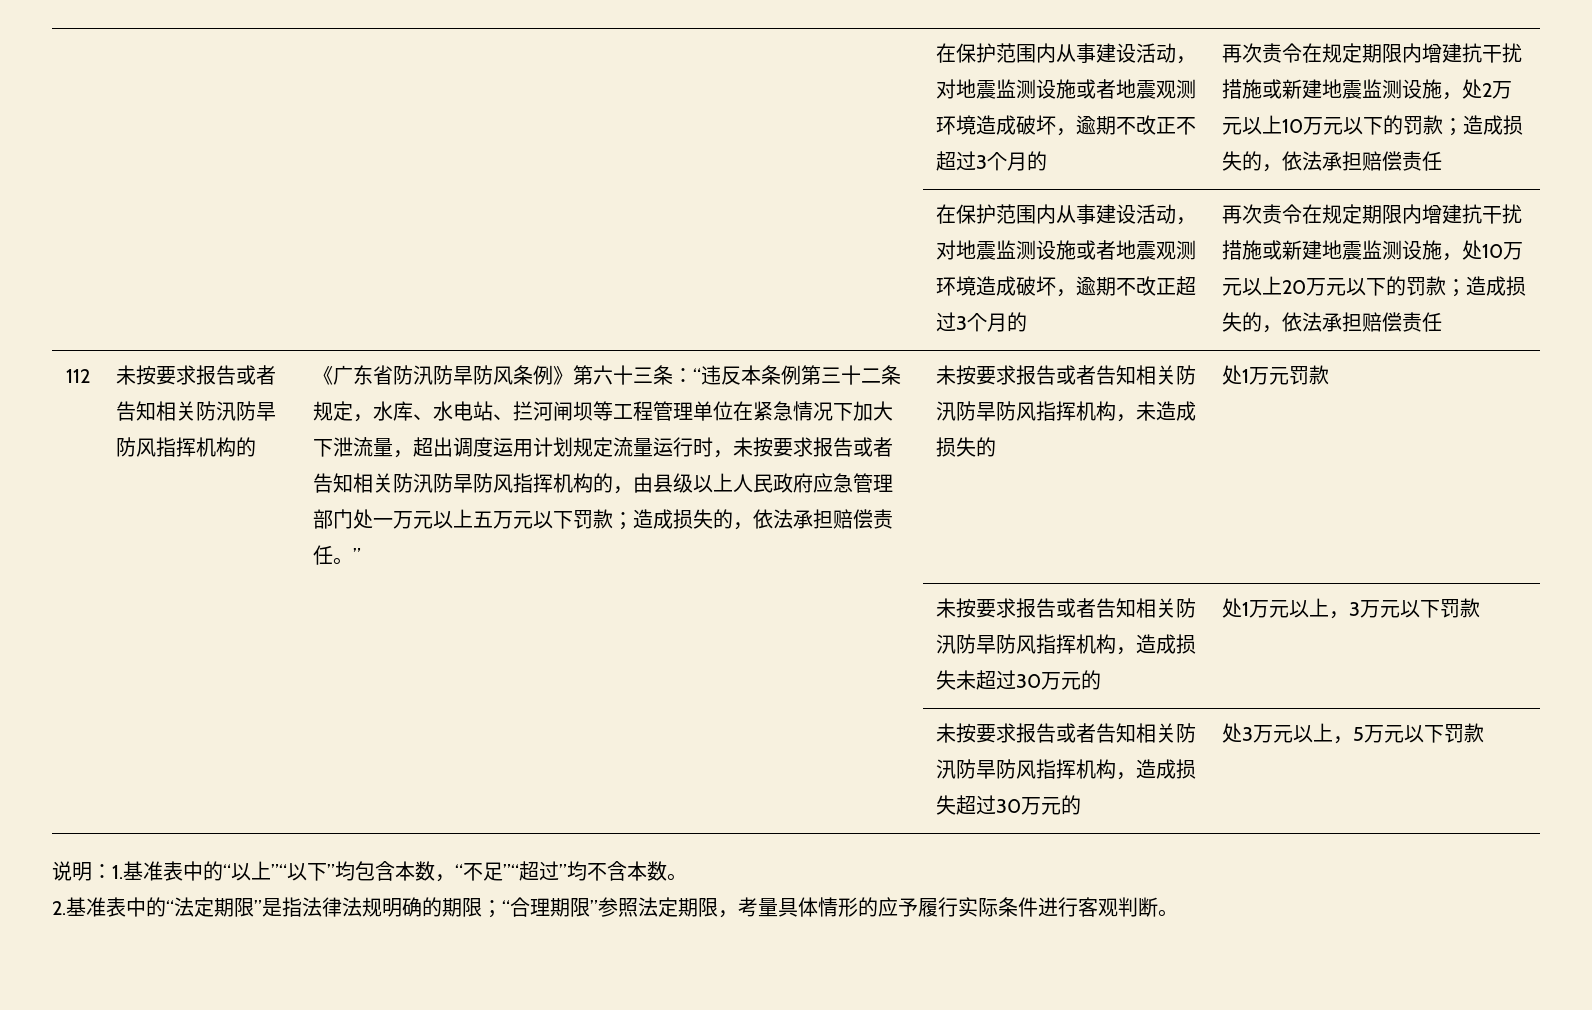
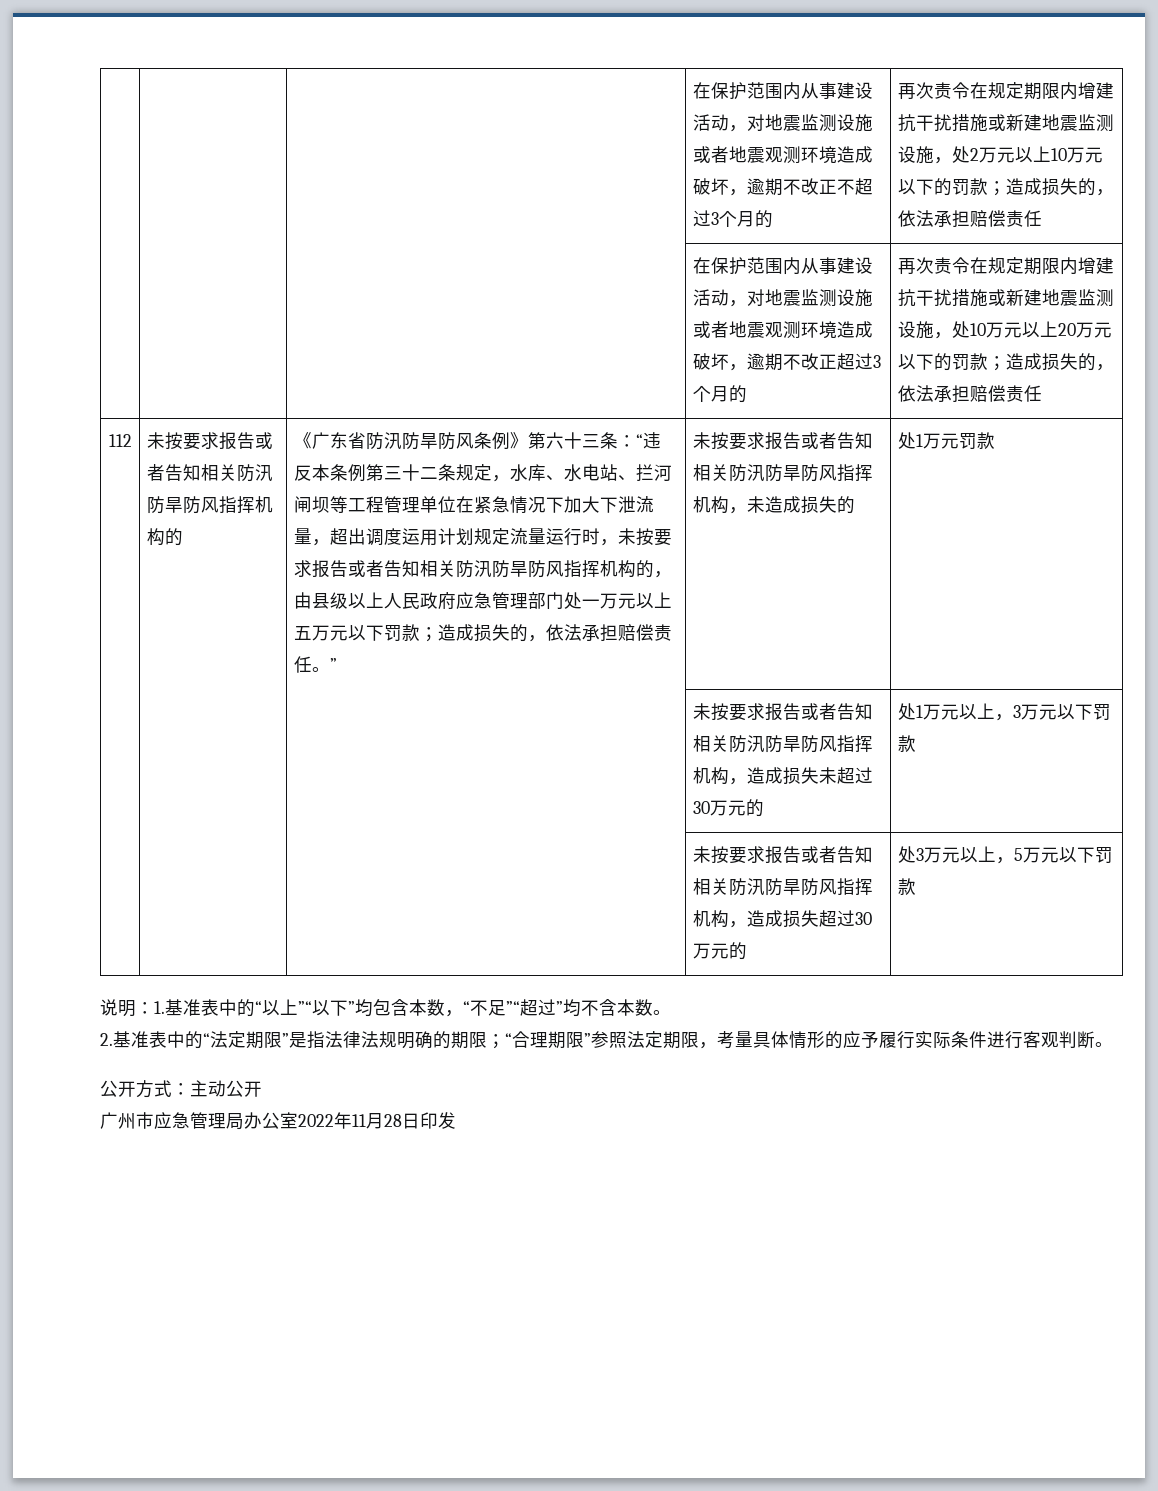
+ 公开方式：主动公开
+ 广州市应急管理局办公室2022年11月28日印发

